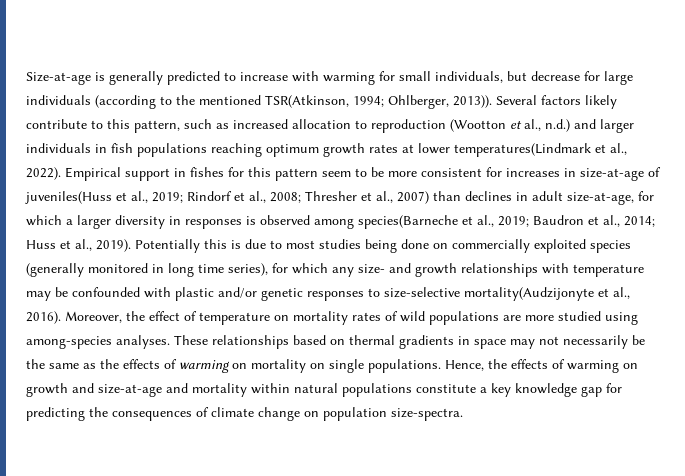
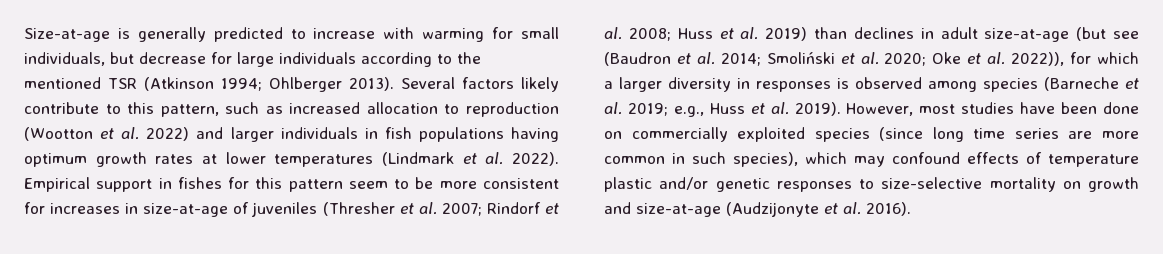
- Size-at-age is generally predicted to increase with warming for small individuals, but decrease for large individuals (according to the mentioned TSR(Atkinson, 1994; Ohlberger, 2013)).
+ Size-at-age is generally predicted to increase with warming for small individuals, but decrease for large individuals according to the mentioned TSR (Atkinson 1994; Ohlberger 2013).
- Several factors likely contribute to this pattern, such as increased allocation to reproduction (Wootton et al., n.d.) and larger individuals in fish populations reaching optimum growth rates at lower temperatures(Lindmark et al., 2022).
+ Several factors likely contribute to this pattern, such as increased allocation to reproduction (Wootton et al. 2022) and larger individuals in fish populations having optimum growth rates at lower temperatures (Lindmark et al. 2022).
- Empirical support in fishes for this pattern seem to be more consistent for increases in size-at-age of juveniles(Huss et al., 2019; Rindorf et al., 2008; Thresher et al., 2007) than declines in adult size-at-age, for which a larger diversity in responses is observed among species(Barneche et al., 2019; Baudron et al., 2014; Huss et al., 2019). Potentially this is due to most studies being done on commercially exploited species (generally monitored in long time series), for which any size- and growth relationships with temperature may be confounded with plastic and/or genetic responses to size-selective mortality(Audzijonyte et al., 2016). Moreover, the effect of temperature on mortality rates of wild populations are more studied using among-species analyses. These relationships based on thermal gradients in space may not necessarily be the same as the effects of warming on mortality on single populations. Hence, the effects of warming on growth and size-at-age and mortality within natural populations constitute a key knowledge gap for predicting the consequences of climate change on population size-spectra.
+ Empirical support in fishes for this pattern seem to be more consistent for increases in size-at-age of juveniles (Thresher et al. 2007; Rindorf et al. 2008; Huss et al. 2019) than declines in adult size-at-age (but see (Baudron et al. 2014; Smoliński et al. 2020; Oke et al. 2022)), for which a larger diversity in responses is observed among species (Barneche et al. 2019; e.g., Huss et al. 2019). However, most studies have been done on commercially exploited species (since long time series are more common in such species), which may confound effects of temperature plastic and/or genetic responses to size-selective mortality on growth and size-at-age (Audzijonyte et al. 2016).

